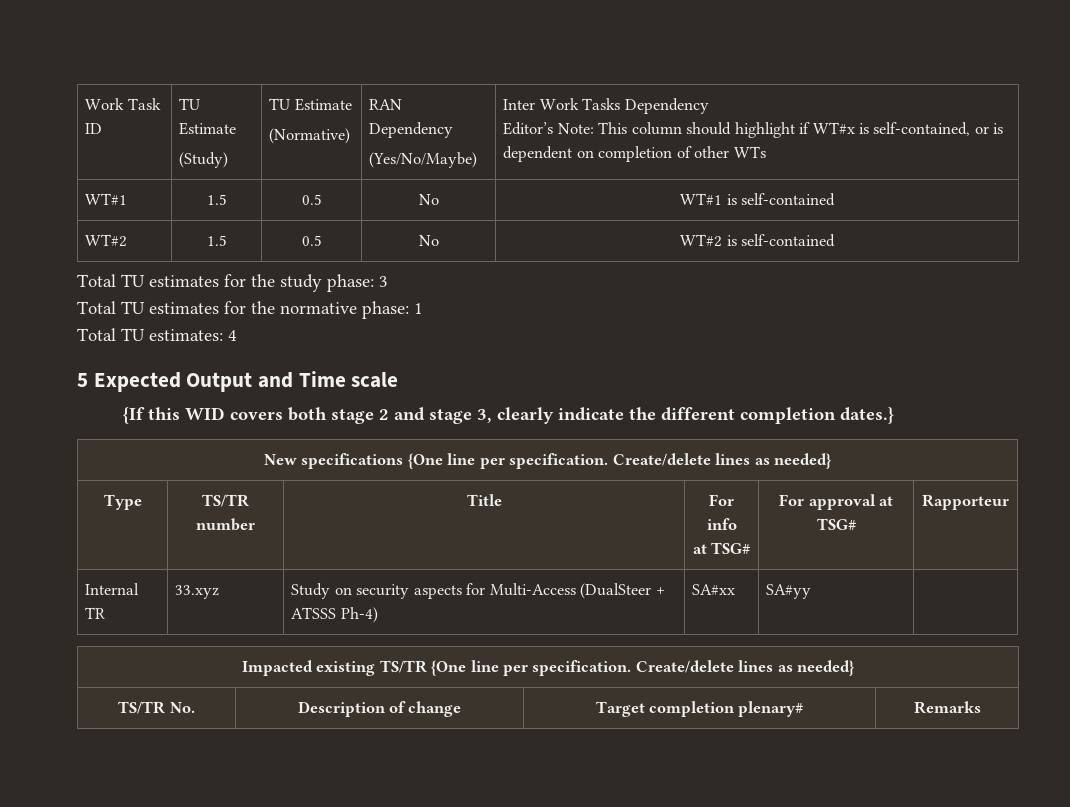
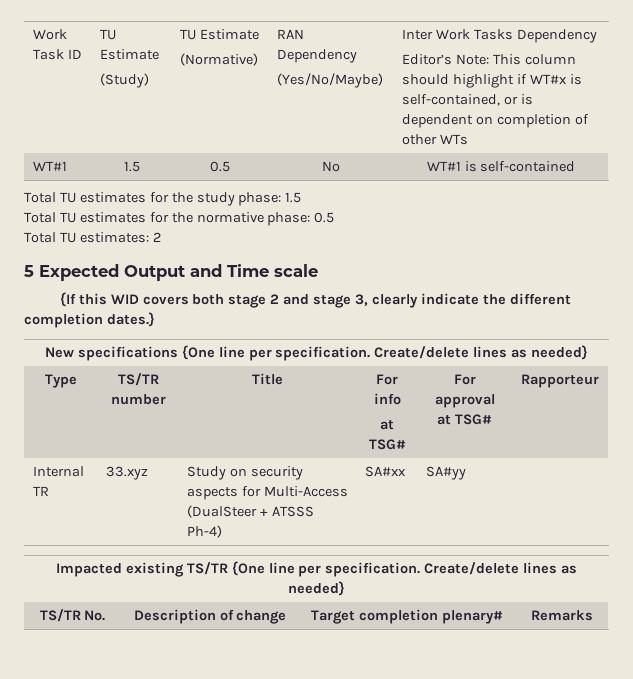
- WT#2 | 1.5 | 0.5 | No | WT#2 is self-contained
- Total TU estimates for the study phase: 3
+ Total TU estimates for the study phase: 1.5
- Total TU estimates for the normative phase: 1
+ Total TU estimates for the normative phase: 0.5
- Total TU estimates: 4
+ Total TU estimates: 2

